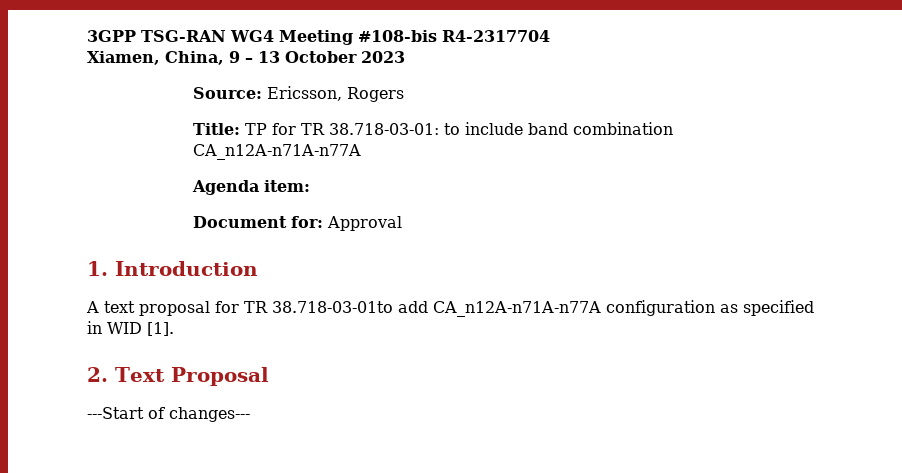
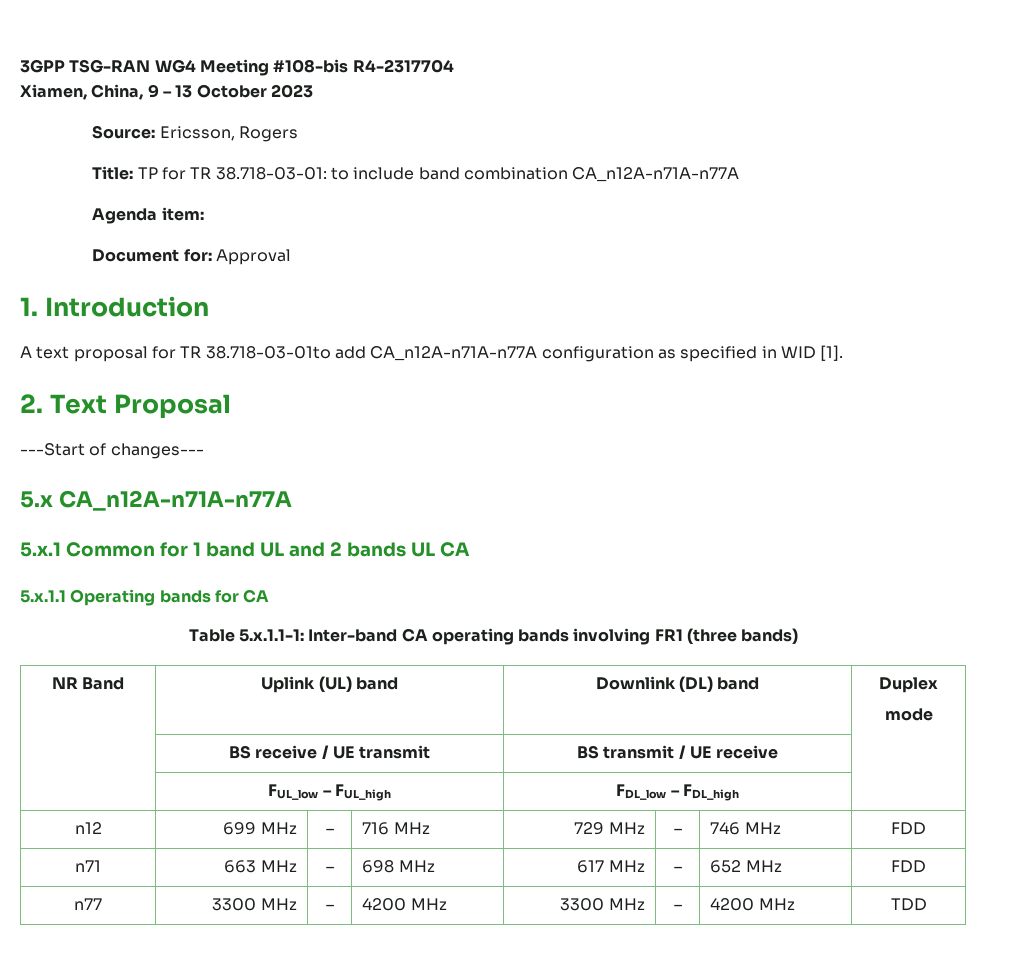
+ 5.x CA_n12A-n71A-n77A
+ 5.x.1 Common for 1 band UL and 2 bands UL CA
+ 5.x.1.1 Operating bands for CA
+ Table 5.x.1.1-1: Inter-band CA operating bands involving FR1 (three bands)
+ NR Band | Uplink (UL) band | Downlink (DL) band | Duplex
+ mode
+ | BS receive / UE transmit | BS transmit / UE receive |
+ | FUL_low – FUL_high | FDL_low – FDL_high |
+ n12 | 699 MHz | – | 716 MHz | 729 MHz | – | 746 MHz | FDD
+ n71 | 663 MHz | – | 698 MHz | 617 MHz | – | 652 MHz | FDD
+ n77 | 3300 MHz | – | 4200 MHz | 3300 MHz | – | 4200 MHz | TDD

